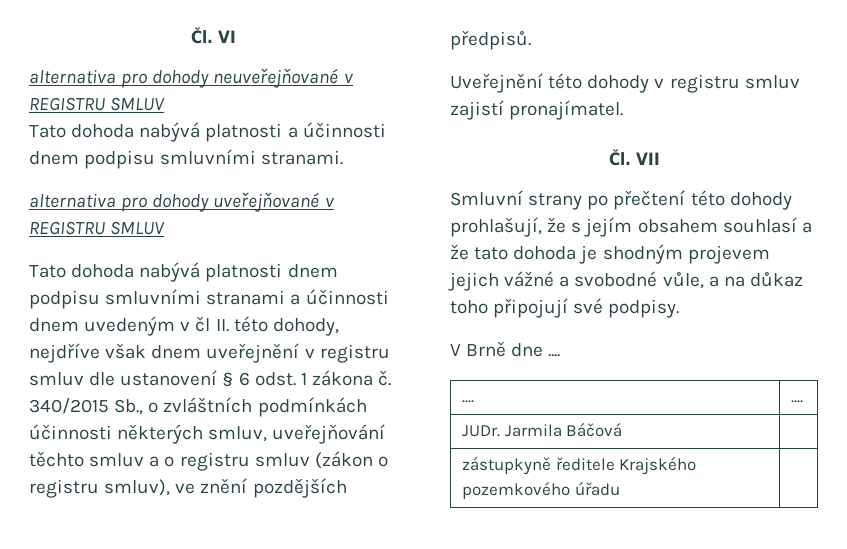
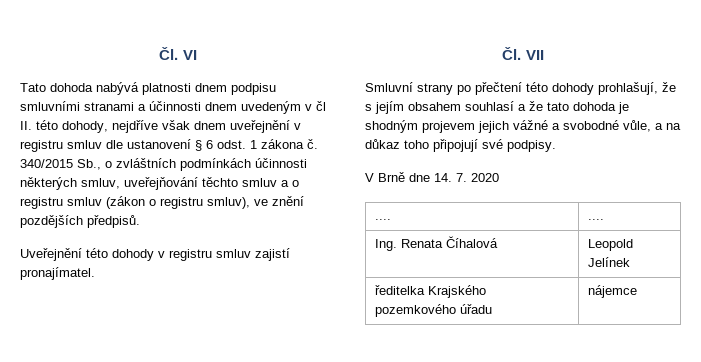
- alternativa pro dohody neuveřejňované v REGISTRU SMLUV
- Tato dohoda nabývá platnosti a účinnosti dnem podpisu smluvními stranami.
- alternativa pro dohody uveřejňované v REGISTRU SMLUV
- V Brně dne ....
+ V Brně dne 14. 7. 2020
- JUDr. Jarmila Báčová |
- zástupkyně ředitele Krajského pozemkového úřadu |
+ Ing. Renata Číhalová | Leopold Jelínek
+ ředitelka Krajského pozemkového úřadu | nájemce

